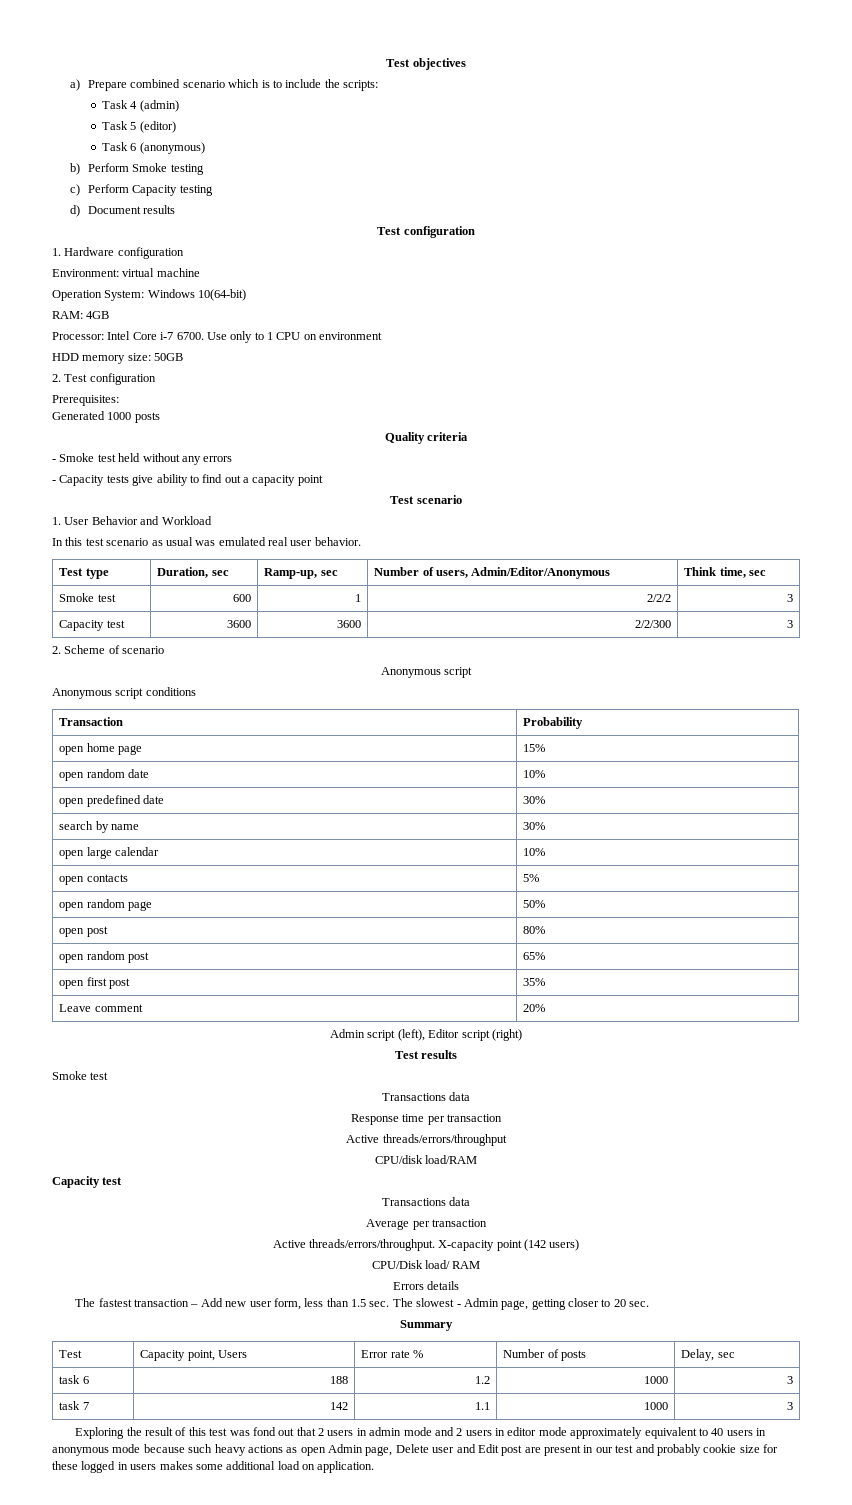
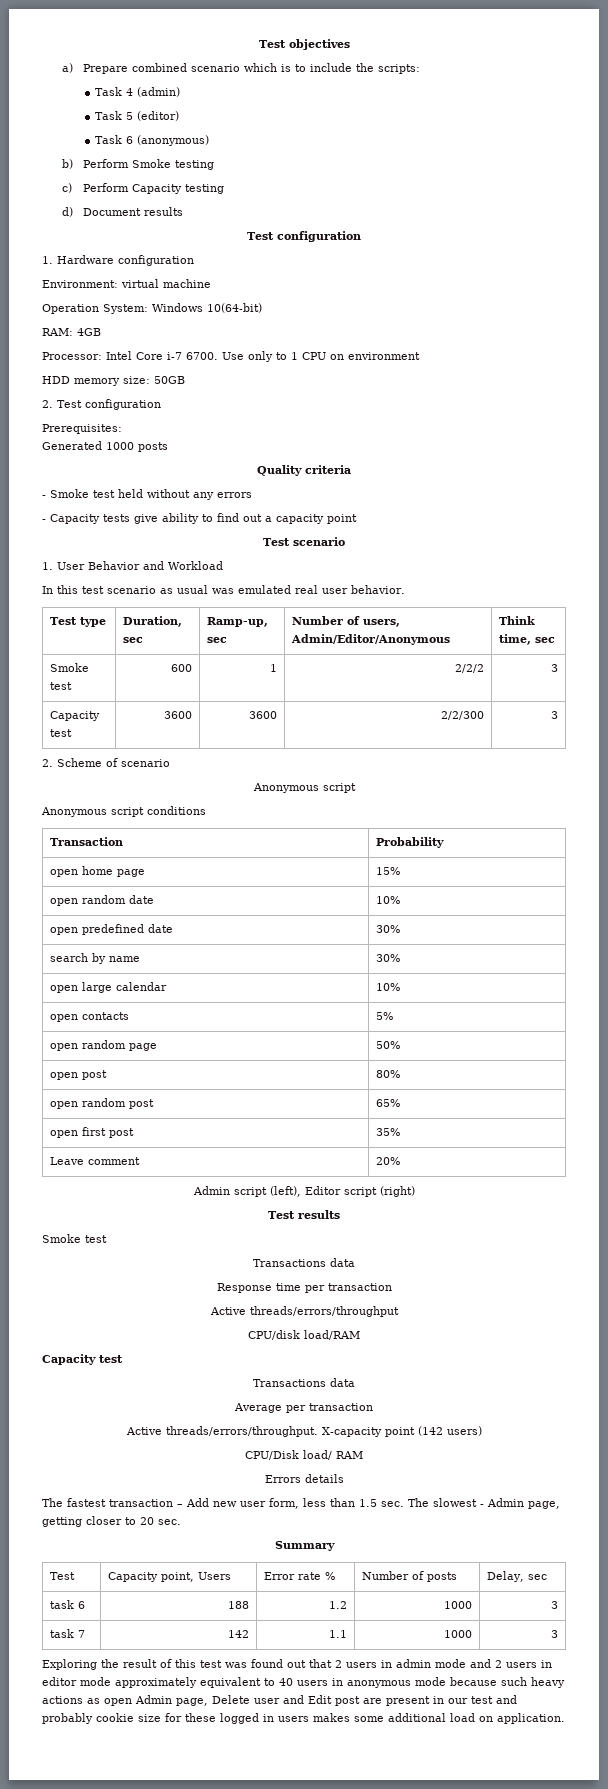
- Exploring the result of this test was fond out that 2 users in admin mode and 2 users in editor mode approximately equivalent to 40 users in anonymous mode because such heavy actions as open Admin page, Delete user and Edit post are present in our test and probably cookie size for these logged in users makes some additional load on application.
+ Exploring the result of this test was found out that 2 users in admin mode and 2 users in editor mode approximately equivalent to 40 users in anonymous mode because such heavy actions as open Admin page, Delete user and Edit post are present in our test and probably cookie size for these logged in users makes some additional load on application.

